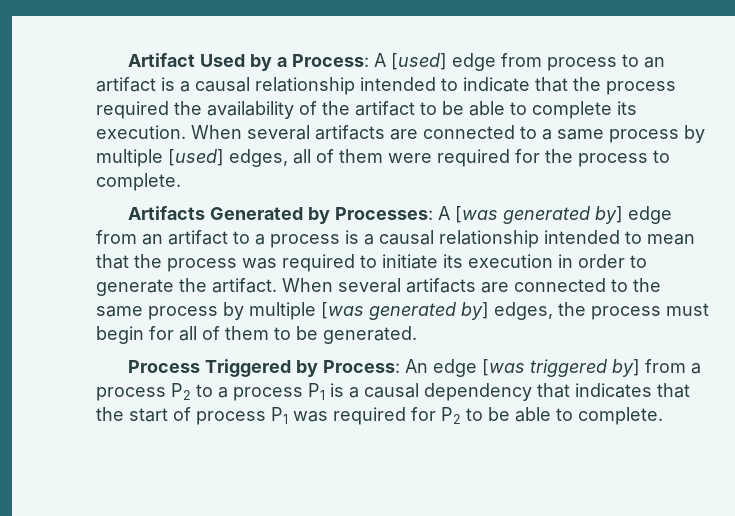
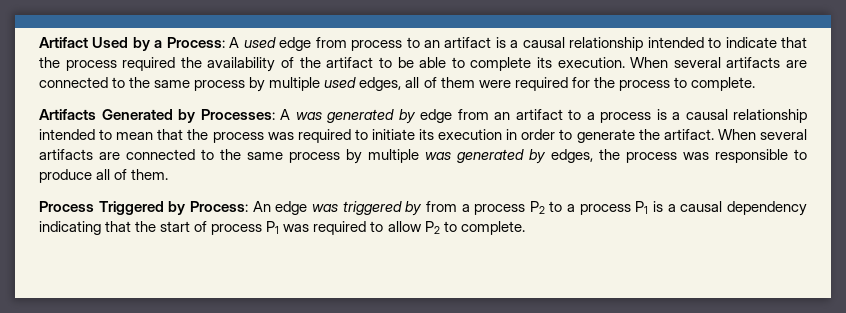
- Artifact Used by a Process: A [used] edge from process to an artifact is a causal relationship intended to indicate that the process required the availability of the artifact to be able to complete its execution.
+ Artifact Used by a Process: A used edge from process to an artifact is a causal relationship intended to indicate that the process required the availability of the artifact to be able to complete its execution.
- When several artifacts are connected to a same process by multiple [used] edges, all of them were required for the process to complete.
+ When several artifacts are connected to the same process by multiple used edges, all of them were required for the process to complete.
- Artifacts Generated by Processes: A [was generated by] edge from an artifact to a process is a causal relationship intended to mean that the process was required to initiate its execution in order to generate the artifact.
+ Artifacts Generated by Processes: A was generated by edge from an artifact to a process is a causal relationship intended to mean that the process was required to initiate its execution in order to generate the artifact.
- When several artifacts are connected to the same process by multiple [was generated by] edges, the process must begin for all of them to be generated.
+ When several artifacts are connected to the same process by multiple was generated by edges, the process was responsible to produce all of them.
- Process Triggered by Process: An edge [was triggered by] from a process P2 to a process P1 is a causal dependency that indicates that the start of process P1 was required for P2 to be able to complete.
+ Process Triggered by Process: An edge was triggered by from a process P2 to a process P1 is a causal dependency indicating that the start of process P1 was required to allow P2 to complete.

